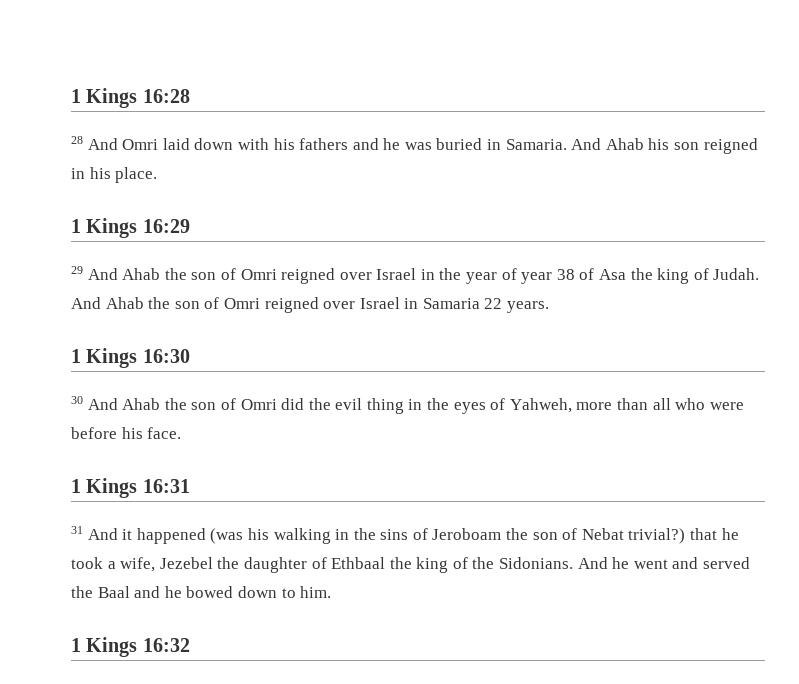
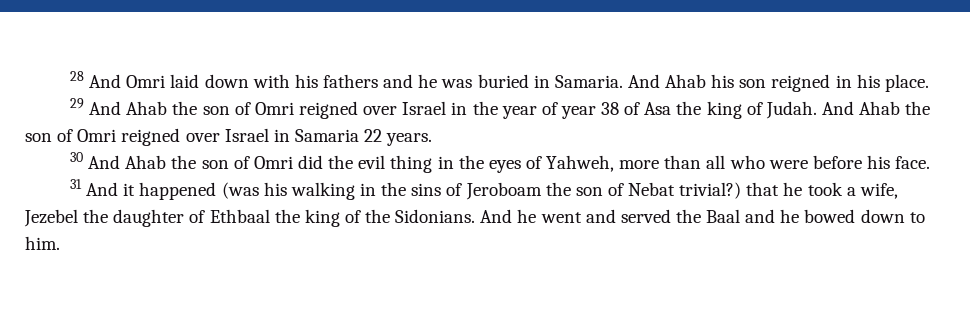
- 1 Kings 16:28
- 1 Kings 16:29
- 1 Kings 16:30
- 1 Kings 16:31
- 1 Kings 16:32

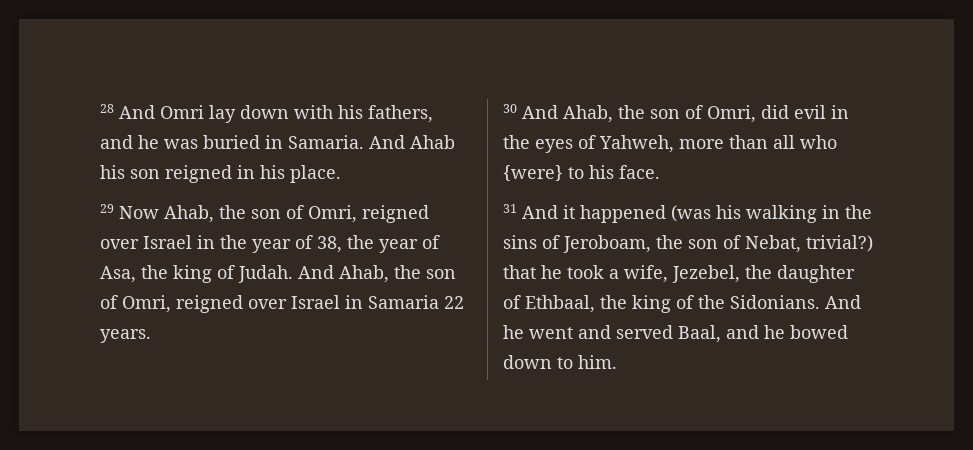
- 28 And Omri laid down with his fathers and he was buried in Samaria.
+ 28 And Omri lay down with his fathers, and he was buried in Samaria.
- 29 And Ahab the son of Omri reigned over Israel in the year of year 38 of Asa the king of Judah.
+ 29 Now Ahab, the son of Omri, reigned over Israel in the year of 38, the year of Asa, the king of Judah.
- And Ahab the son of Omri reigned over Israel in Samaria 22 years.
+ And Ahab, the son of Omri, reigned over Israel in Samaria 22 years.
- 30 And Ahab the son of Omri did the evil thing in the eyes of Yahweh, more than all who were before his face.
+ 30 And Ahab, the son of Omri, did evil in the eyes of Yahweh, more than all who {were} to his face.
- 31 And it happened (was his walking in the sins of Jeroboam the son of Nebat trivial?) that he took a wife, Jezebel the daughter of Ethbaal the king of the Sidonians.
+ 31 And it happened (was his walking in the sins of Jeroboam, the son of Nebat, trivial?) that he took a wife, Jezebel, the daughter of Ethbaal, the king of the Sidonians.
- And he went and served the Baal and he bowed down to him.
+ And he went and served Baal, and he bowed down to him.

